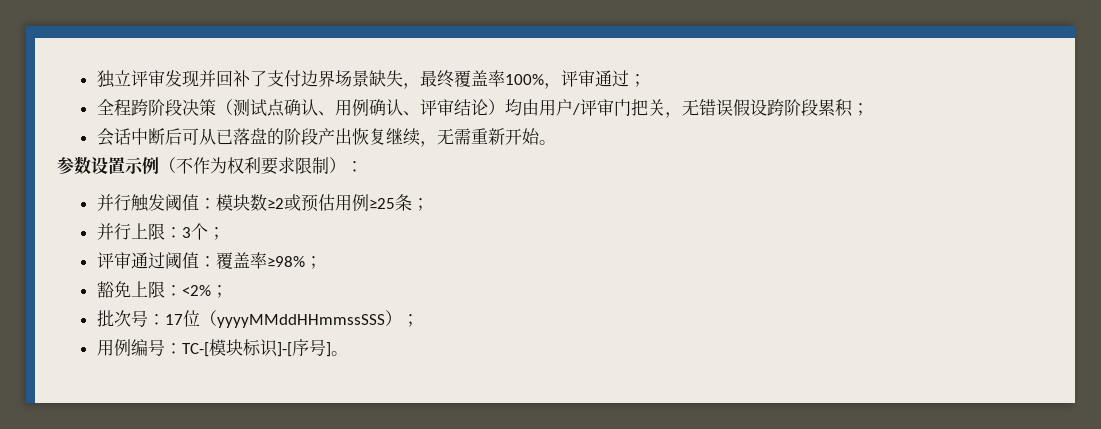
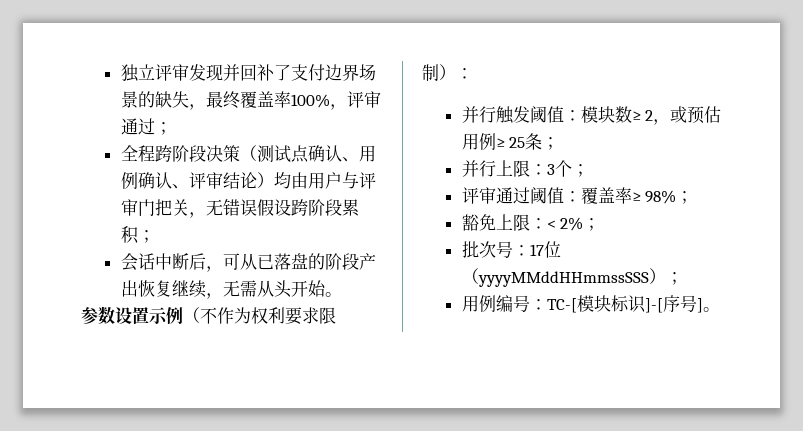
- 独立评审发现并回补了支付边界场景缺失，最终覆盖率100%，评审通过；
+ 独立评审发现并回补了支付边界场景的缺失，最终覆盖率100%，评审通过；
- 全程跨阶段决策（测试点确认、用例确认、评审结论）均由用户/评审门把关，无错误假设跨阶段累积；
+ 全程跨阶段决策（测试点确认、用例确认、评审结论）均由用户与评审门把关，无错误假设跨阶段累积；
- 会话中断后可从已落盘的阶段产出恢复继续，无需重新开始。
+ 会话中断后，可从已落盘的阶段产出恢复继续，无需从头开始。
- 并行触发阈值：模块数≥2或预估用例≥25条；
+ 并行触发阈值：模块数≥ 2，或预估用例≥ 25条；
- 评审通过阈值：覆盖率≥98%；
+ 评审通过阈值：覆盖率≥ 98%；
- 豁免上限：<2%；
+ 豁免上限：< 2%；

